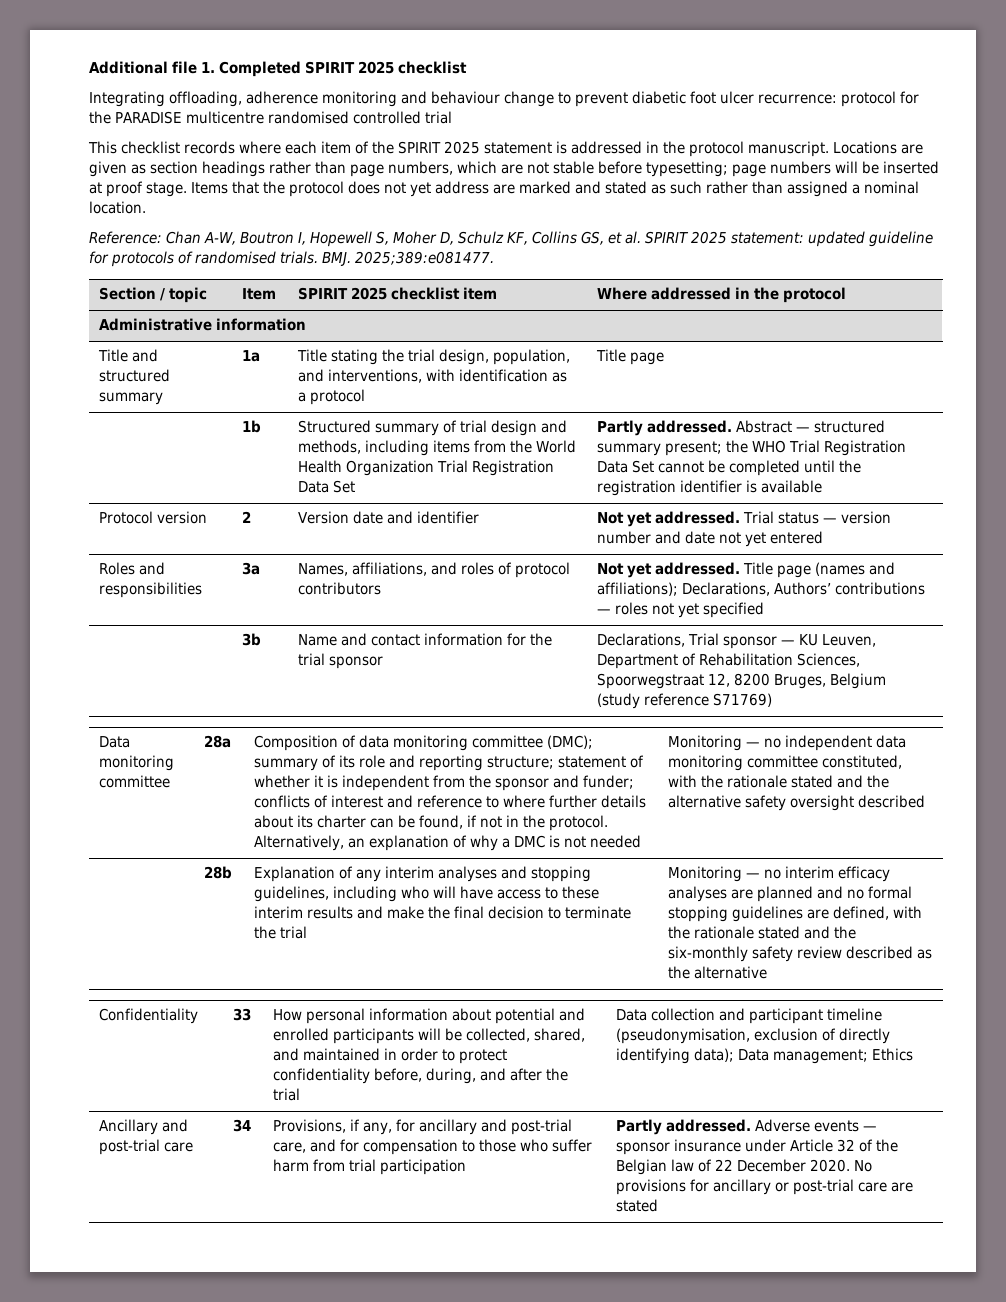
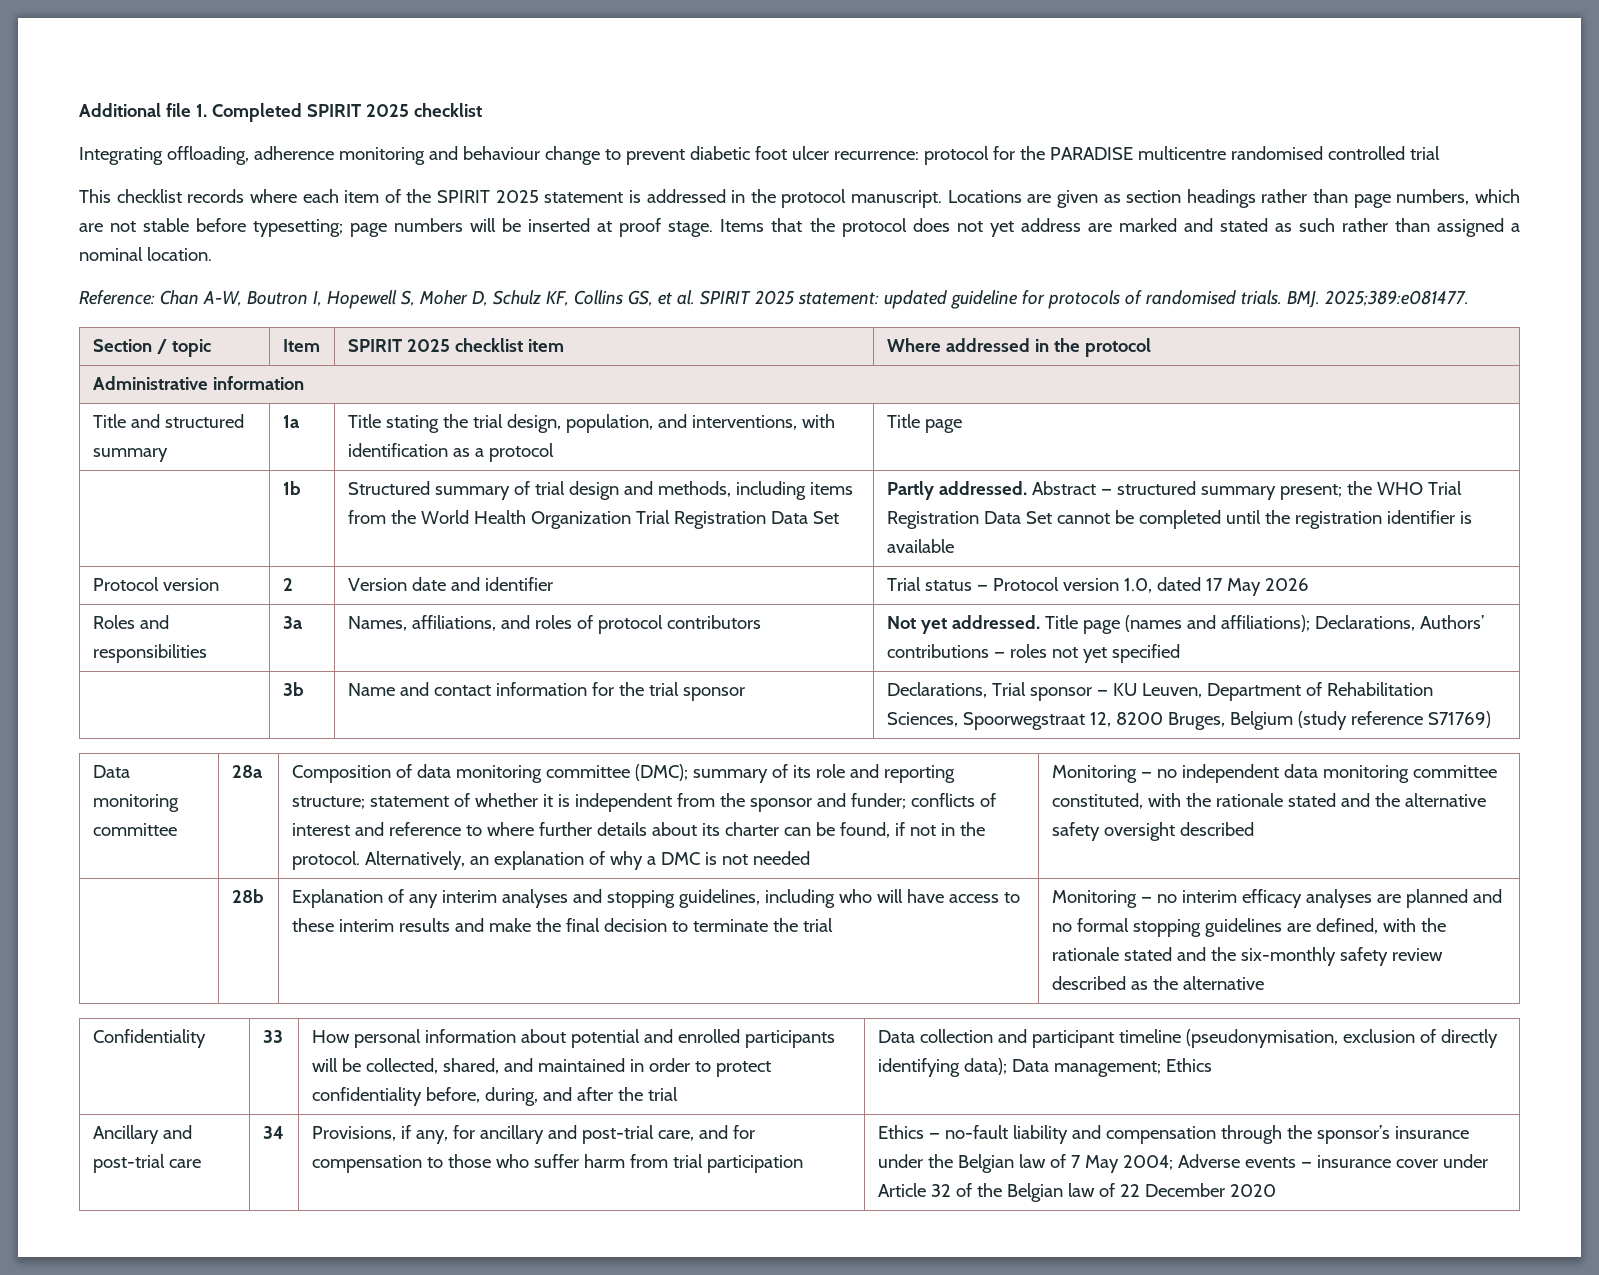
- Protocol version | 2 | Version date and identifier | Not yet addressed. Trial status — version number and date not yet entered
+ Protocol version | 2 | Version date and identifier | Trial status — Protocol version 1.0, dated 17 May 2026
- Partly addressed. Adverse events — sponsor insurance under Article 32 of the Belgian law of 22 December 2020. No provisions for ancillary or post-trial care are stated
+ Ethics — no-fault liability and compensation through the sponsor’s insurance under the Belgian law of 7 May 2004; Adverse events — insurance cover under Article 32 of the Belgian law of 22 December 2020

